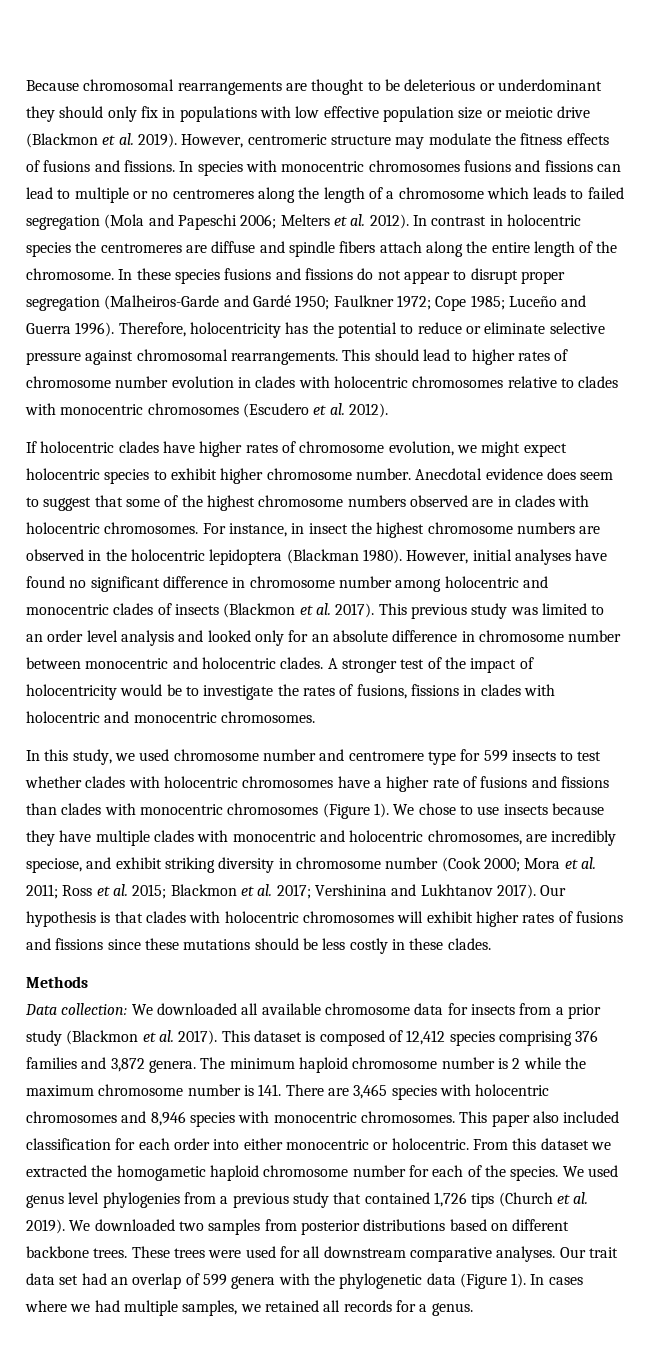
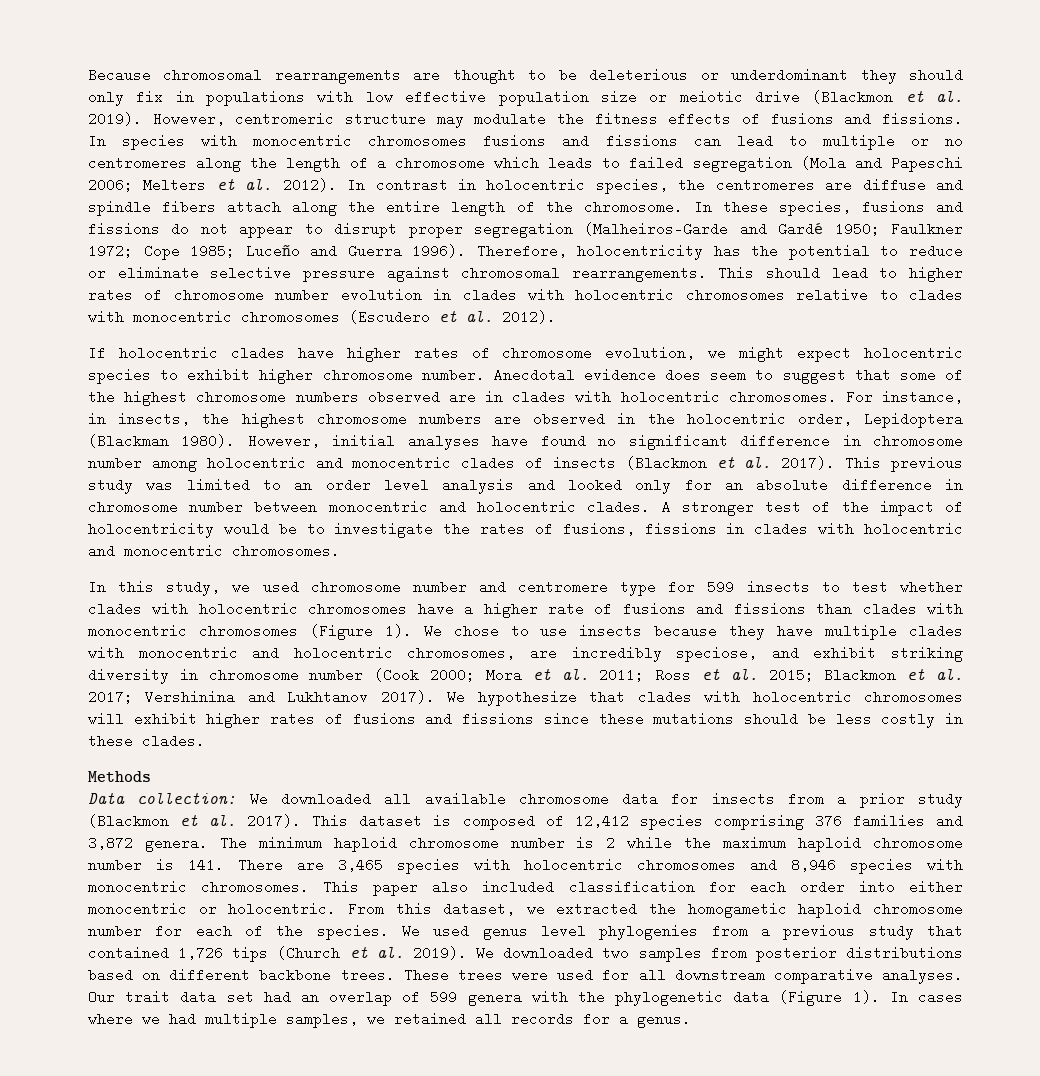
- In contrast in holocentric species the centromeres are diffuse and spindle fibers attach along the entire length of the chromosome.
+ In contrast in holocentric species, the centromeres are diffuse and spindle fibers attach along the entire length of the chromosome.
- In these species fusions and fissions do not appear to disrupt proper segregation (Malheiros-Garde and Gardé 1950; Faulkner 1972; Cope 1985; Luceño and Guerra 1996).
+ In these species, fusions and fissions do not appear to disrupt proper segregation (Malheiros-Garde and Gardé 1950; Faulkner 1972; Cope 1985; Luceño and Guerra 1996).
- For instance, in insect the highest chromosome numbers are observed in the holocentric lepidoptera (Blackman 1980).
+ For instance, in insects, the highest chromosome numbers are observed in the holocentric order, Lepidoptera (Blackman 1980).
- Our hypothesis is that clades with holocentric chromosomes will exhibit higher rates of fusions and fissions since these mutations should be less costly in these clades.
+ We hypothesize that clades with holocentric chromosomes will exhibit higher rates of fusions and fissions since these mutations should be less costly in these clades.
- The minimum haploid chromosome number is 2 while the maximum chromosome number is 141. There are 3,465 species with holocentric chromosomes and 8,946 species with monocentric chromosomes.
+ The minimum haploid chromosome number is 2 while the maximum haploid chromosome number is 141. There are 3,465 species with holocentric chromosomes and 8,946 species with monocentric chromosomes.
- From this dataset we extracted the homogametic haploid chromosome number for each of the species.
+ From this dataset, we extracted the homogametic haploid chromosome number for each of the species.

